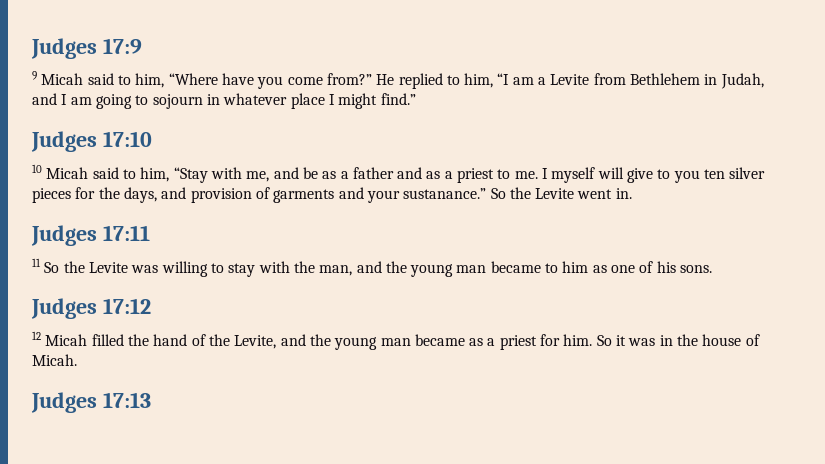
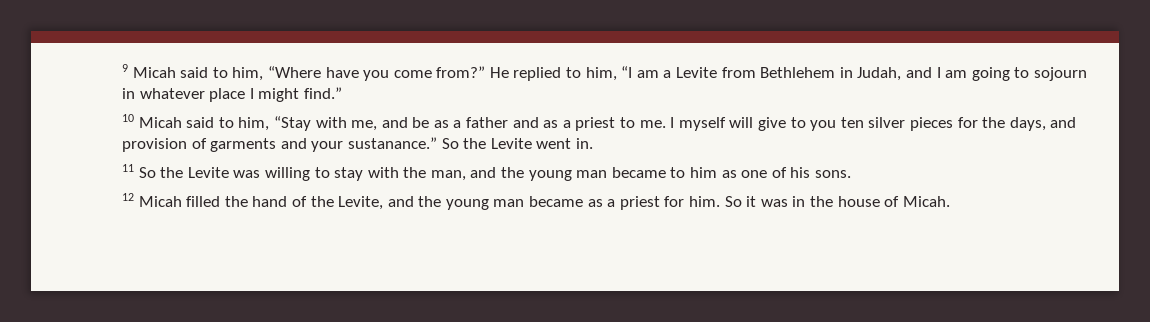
- Judges 17:9
- Judges 17:10
- Judges 17:11
- Judges 17:12
- Judges 17:13

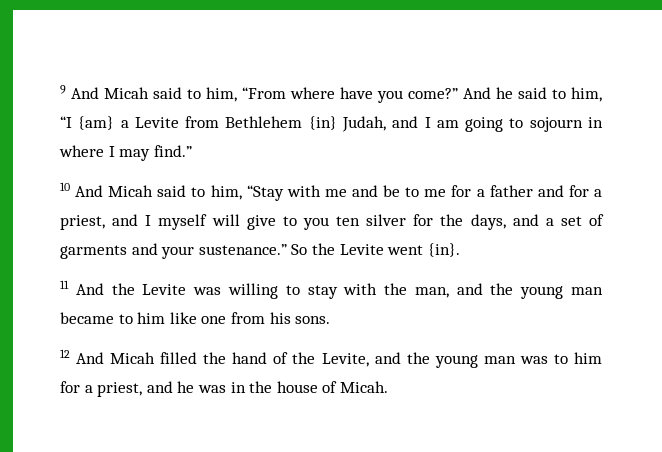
- 9 Micah said to him, “Where have you come from?” He replied to him, “I am a Levite from Bethlehem in Judah, and I am going to sojourn in whatever place I might find.”
+ 9 And Micah said to him, “From where have you come?” And he said to him, “I {am} a Levite from Bethlehem {in} Judah, and I am going to sojourn in where I may find.”
- 10 Micah said to him, “Stay with me, and be as a father and as a priest to me. I myself will give to you ten silver pieces for the days, and provision of garments and your sustanance.”
+ 10 And Micah said to him, “Stay with me and be to me for a father and for a priest, and I myself will give to you ten silver for the days, and a set of garments and your sustenance.”
- So the Levite went in.
+ So the Levite went {in}.
- 11 So the Levite was willing to stay with the man, and the young man became to him as one of his sons.
+ 11 And the Levite was willing to stay with the man, and the young man became to him like one from his sons.
- 12 Micah filled the hand of the Levite, and the young man became as a priest for him. So it was in the house of Micah.
+ 12 And Micah filled the hand of the Levite, and the young man was to him for a priest, and he was in the house of Micah.

